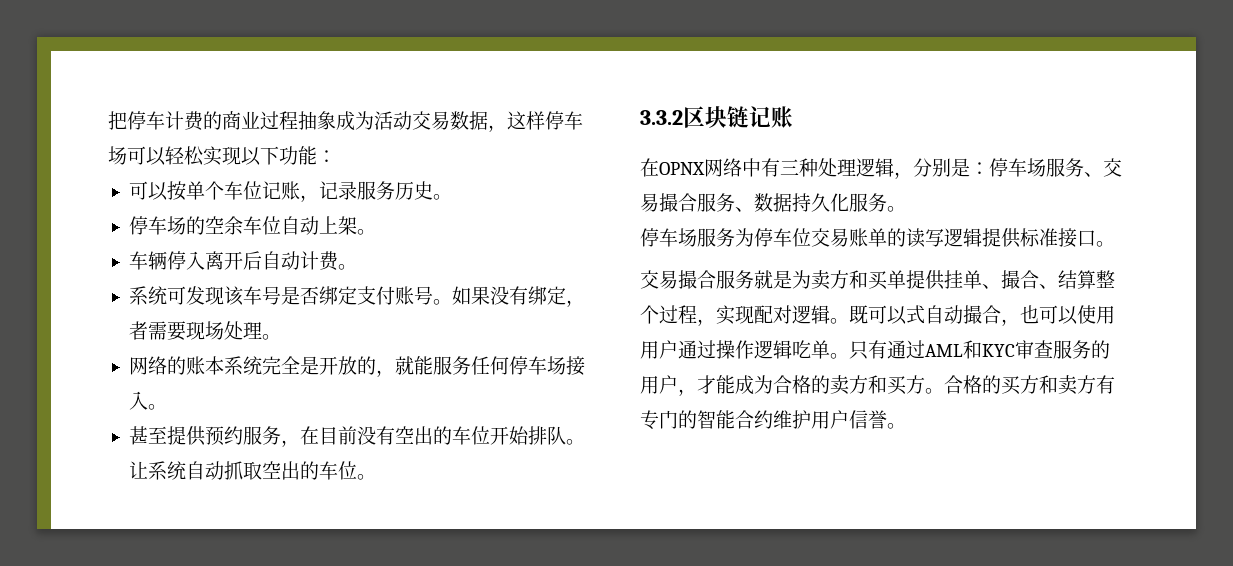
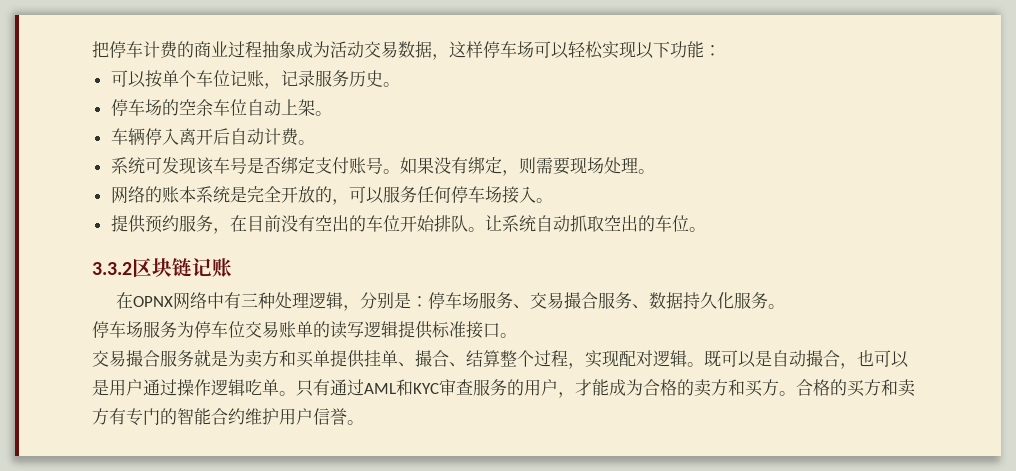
- 如果没有绑定，者需要现场处理。
+ 如果没有绑定，则需要现场处理。
- 网络的账本系统完全是开放的，就能服务任何停车场接入。
+ 网络的账本系统是完全开放的，可以服务任何停车场接入。
- 甚至提供预约服务，在目前没有空出的车位开始排队。
+ 提供预约服务，在目前没有空出的车位开始排队。
- 既可以式自动撮合，也可以使用用户通过操作逻辑吃单。
+ 既可以是自动撮合，也可以是用户通过操作逻辑吃单。

